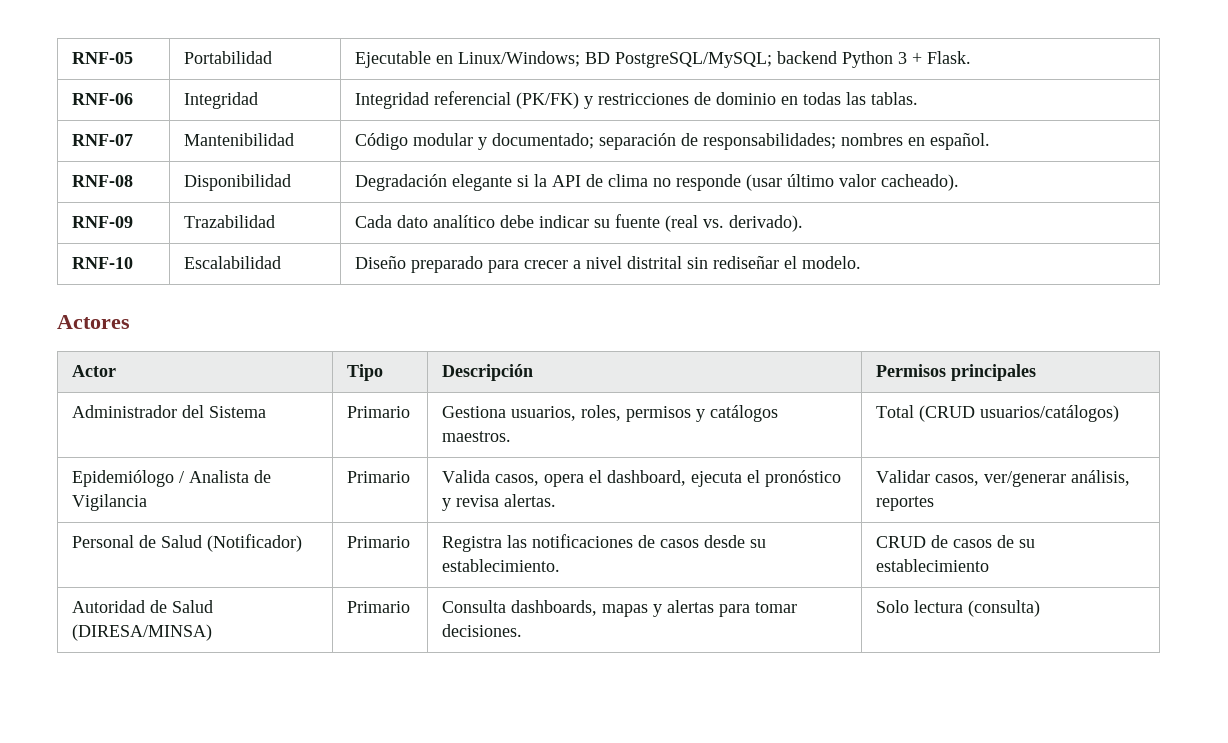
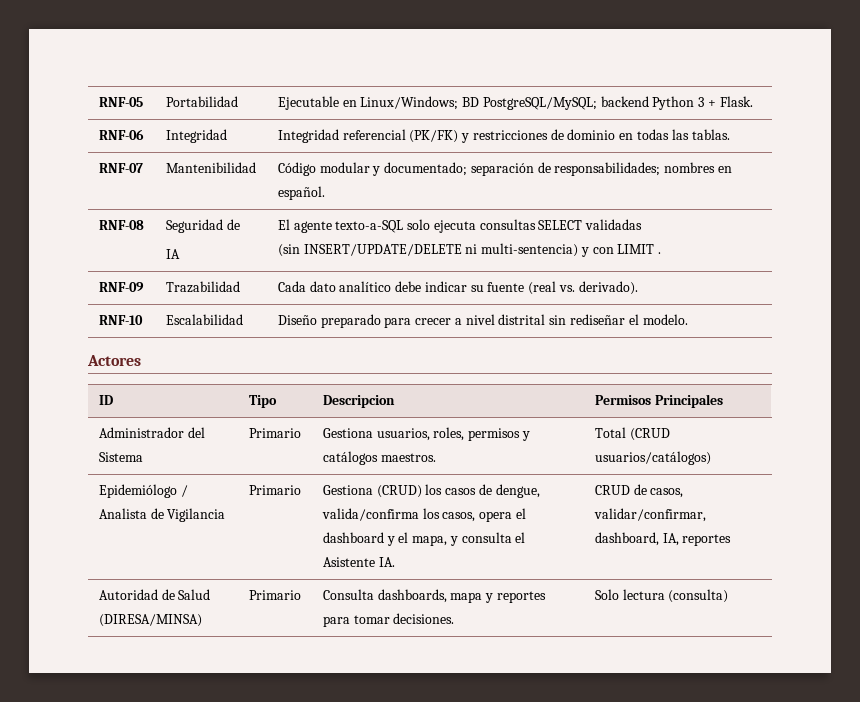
- RNF-08 | Disponibilidad | Degradación elegante si la API de clima no responde (usar último valor cacheado).
+ RNF-08 | Seguridad de
+ IA | El agente texto-a-SQL solo ejecuta consultas SELECT validadas
+ (sin INSERT/UPDATE/DELETE ni multi-sentencia) y con LIMIT .
- Actor | Tipo | Descripción | Permisos principales
+ ID | Tipo | Descripcion | Permisos Principales
- Epidemiólogo / Analista de Vigilancia | Primario | Valida casos, opera el dashboard, ejecuta el pronóstico y revisa alertas. | Validar casos, ver/generar análisis, reportes
- Personal de Salud (Notificador) | Primario | Registra las notificaciones de casos desde su establecimiento. | CRUD de casos de su establecimiento
+ Epidemiólogo / Analista de Vigilancia | Primario | Gestiona (CRUD) los casos de dengue, valida/confirma los casos, opera el dashboard y el mapa, y consulta el Asistente IA. | CRUD de casos, validar/confirmar, dashboard, IA, reportes
- Autoridad de Salud (DIRESA/MINSA) | Primario | Consulta dashboards, mapas y alertas para tomar decisiones. | Solo lectura (consulta)
+ Autoridad de Salud (DIRESA/MINSA) | Primario | Consulta dashboards, mapa y reportes para tomar decisiones. | Solo lectura (consulta)

